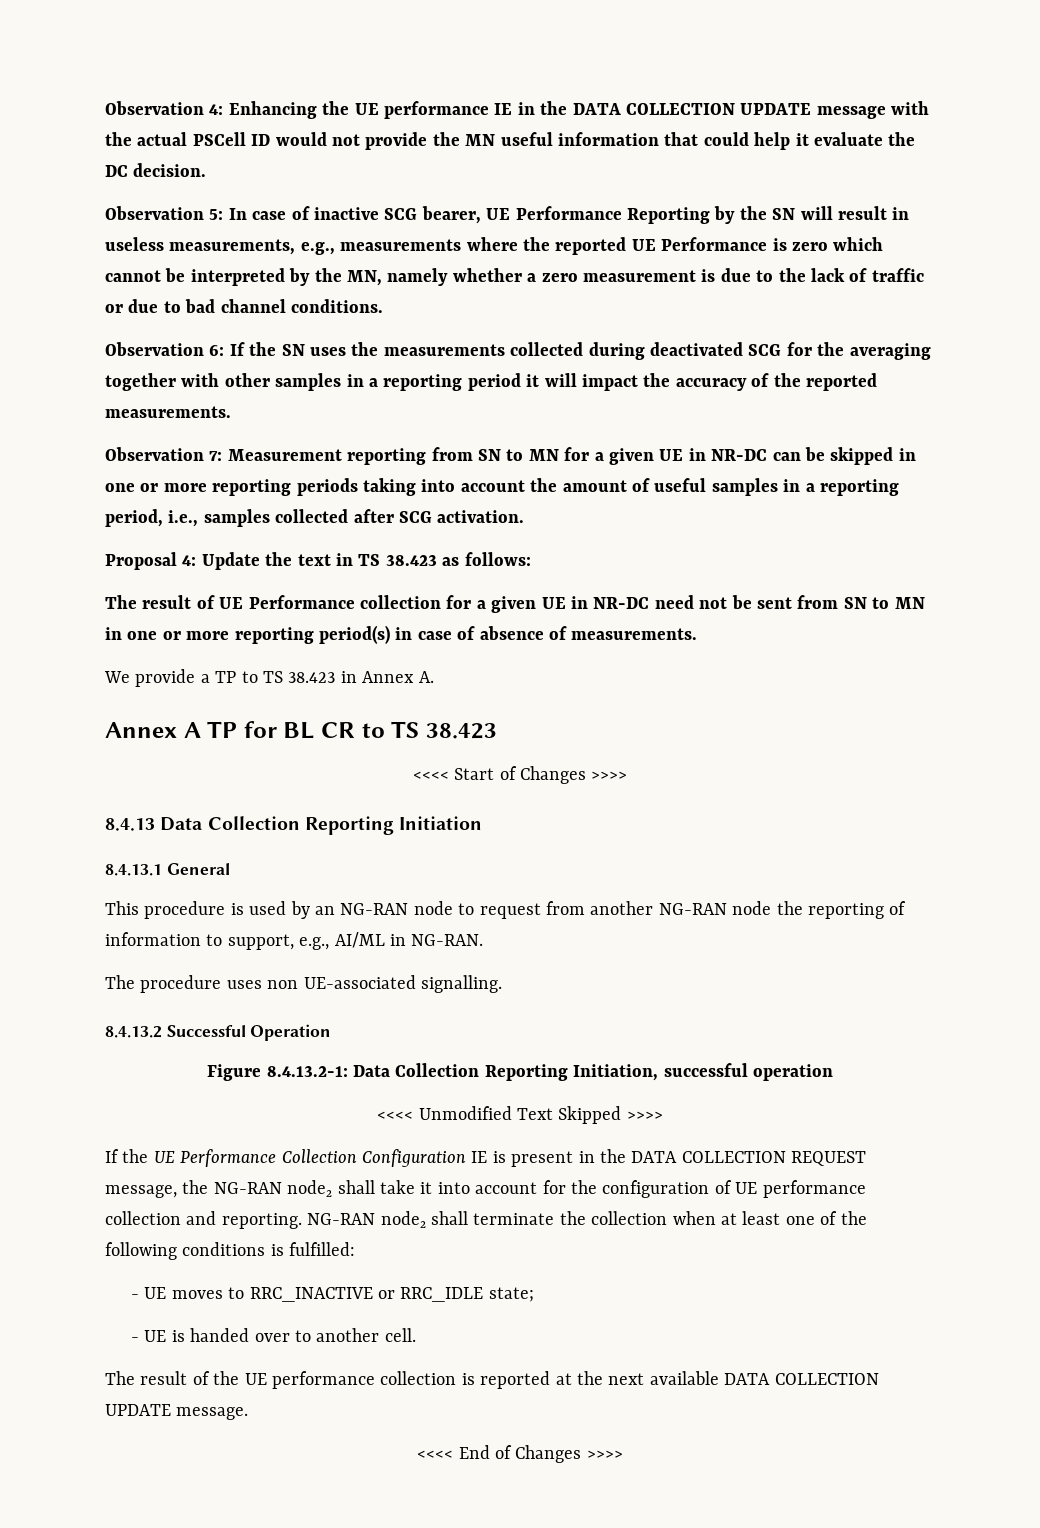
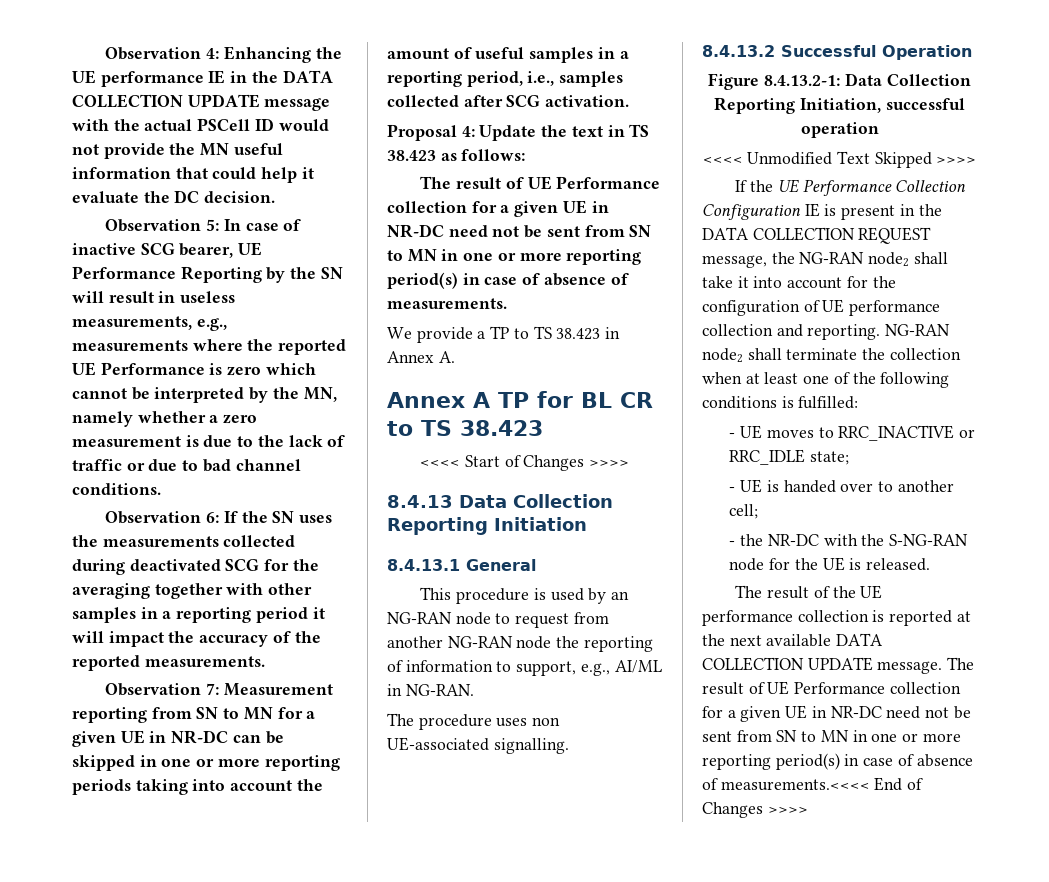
- - UE is handed over to another cell.
+ - UE is handed over to another cell;
+ - the NR-DC with the S-NG-RAN node for the UE is released.
- The result of the UE performance collection is reported at the next available DATA COLLECTION UPDATE message.
- <<<< End of Changes >>>>
+ The result of the UE performance collection is reported at the next available DATA COLLECTION UPDATE message. The result of UE Performance collection for a given UE in NR-DC need not be sent from SN to MN in one or more reporting period(s) in case of absence of measurements.<<<< End of Changes >>>>

